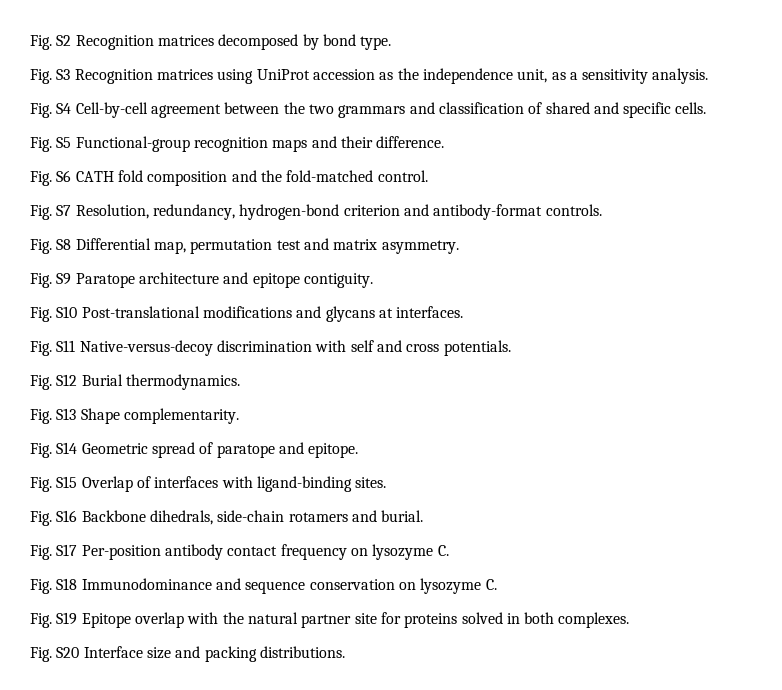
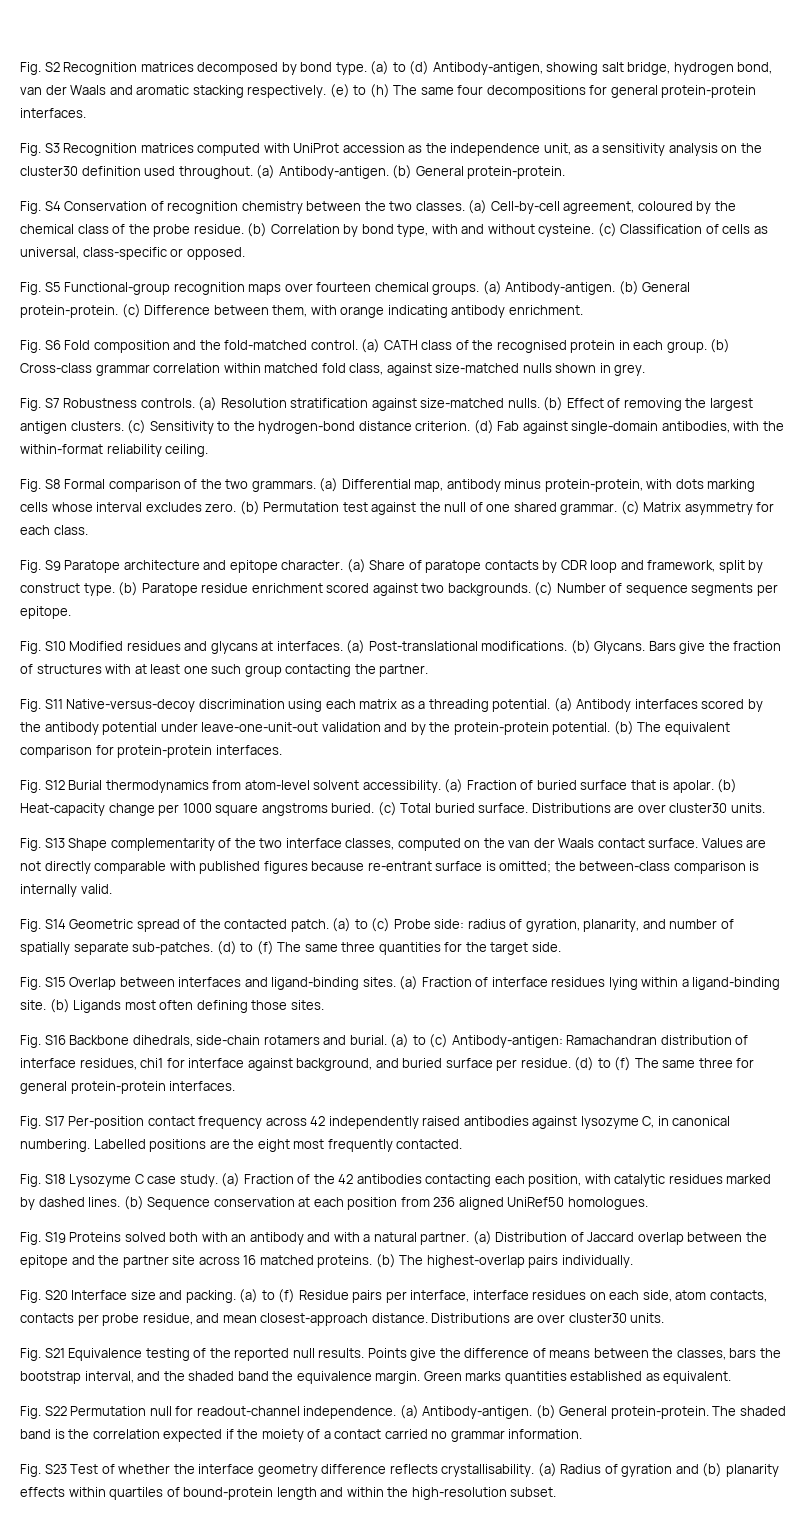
+ (a) to (d) Antibody-antigen, showing salt bridge, hydrogen bond, van der Waals and aromatic stacking respectively. (e) to (h) The same four decompositions for general protein-protein interfaces.
- Fig. S3 Recognition matrices using UniProt accession as the independence unit, as a sensitivity analysis.
- Fig. S4 Cell-by-cell agreement between the two grammars and classification of shared and specific cells.
+ Fig. S3 Recognition matrices computed with UniProt accession as the independence unit, as a sensitivity analysis on the cluster30 definition used throughout. (a) Antibody-antigen. (b) General protein-protein.
+ Fig. S4 Conservation of recognition chemistry between the two classes. (a) Cell-by-cell agreement, coloured by the chemical class of the probe residue. (b) Correlation by bond type, with and without cysteine. (c) Classification of cells as universal, class-specific or opposed.
- Fig. S5 Functional-group recognition maps and their difference.
+ Fig. S5 Functional-group recognition maps over fourteen chemical groups. (a) Antibody-antigen. (b) General protein-protein. (c) Difference between them, with orange indicating antibody enrichment.
- Fig. S6 CATH fold composition and the fold-matched control.
- Fig. S7 Resolution, redundancy, hydrogen-bond criterion and antibody-format controls.
- Fig. S8 Differential map, permutation test and matrix asymmetry.
+ Fig. S6 Fold composition and the fold-matched control. (a) CATH class of the recognised protein in each group. (b) Cross-class grammar correlation within matched fold class, against size-matched nulls shown in grey.
+ Fig. S7 Robustness controls. (a) Resolution stratification against size-matched nulls. (b) Effect of removing the largest antigen clusters. (c) Sensitivity to the hydrogen-bond distance criterion. (d) Fab against single-domain antibodies, with the within-format reliability ceiling.
+ Fig. S8 Formal comparison of the two grammars. (a) Differential map, antibody minus protein-protein, with dots marking cells whose interval excludes zero. (b) Permutation test against the null of one shared grammar. (c) Matrix asymmetry for each class.
- Fig. S9 Paratope architecture and epitope contiguity.
+ Fig. S9 Paratope architecture and epitope character. (a) Share of paratope contacts by CDR loop and framework, split by construct type. (b) Paratope residue enrichment scored against two backgrounds. (c) Number of sequence segments per epitope.
- Fig. S10 Post-translational modifications and glycans at interfaces.
- Fig. S11 Native-versus-decoy discrimination with self and cross potentials.
- Fig. S12 Burial thermodynamics.
- Fig. S13 Shape complementarity.
+ Fig. S10 Modified residues and glycans at interfaces. (a) Post-translational modifications. (b) Glycans. Bars give the fraction of structures with at least one such group contacting the partner.
+ Fig. S11 Native-versus-decoy discrimination using each matrix as a threading potential. (a) Antibody interfaces scored by the antibody potential under leave-one-unit-out validation and by the protein-protein potential. (b) The equivalent comparison for protein-protein interfaces.
+ Fig. S12 Burial thermodynamics from atom-level solvent accessibility. (a) Fraction of buried surface that is apolar. (b) Heat-capacity change per 1000 square angstroms buried. (c) Total buried surface. Distributions are over cluster30 units.
+ Fig. S13 Shape complementarity of the two interface classes, computed on the van der Waals contact surface. Values are not directly comparable with published figures because re-entrant surface is omitted; the between-class comparison is internally valid.
- Fig. S14 Geometric spread of paratope and epitope.
- Fig. S15 Overlap of interfaces with ligand-binding sites.
+ Fig. S14 Geometric spread of the contacted patch. (a) to (c) Probe side: radius of gyration, planarity, and number of spatially separate sub-patches. (d) to (f) The same three quantities for the target side.
+ Fig. S15 Overlap between interfaces and ligand-binding sites. (a) Fraction of interface residues lying within a ligand-binding site. (b) Ligands most often defining those sites.
+ (a) to (c) Antibody-antigen: Ramachandran distribution of interface residues, chi1 for interface against background, and buried surface per residue. (d) to (f) The same three for general protein-protein interfaces.
- Fig. S17 Per-position antibody contact frequency on lysozyme C.
- Fig. S18 Immunodominance and sequence conservation on lysozyme C.
- Fig. S19 Epitope overlap with the natural partner site for proteins solved in both complexes.
+ Fig. S17 Per-position contact frequency across 42 independently raised antibodies against lysozyme C, in canonical numbering. Labelled positions are the eight most frequently contacted.
+ Fig. S18 Lysozyme C case study. (a) Fraction of the 42 antibodies contacting each position, with catalytic residues marked by dashed lines. (b) Sequence conservation at each position from 236 aligned UniRef50 homologues.
+ Fig. S19 Proteins solved both with an antibody and with a natural partner. (a) Distribution of Jaccard overlap between the epitope and the partner site across 16 matched proteins. (b) The highest-overlap pairs individually.
- Fig. S20 Interface size and packing distributions.
+ Fig. S20 Interface size and packing. (a) to (f) Residue pairs per interface, interface residues on each side, atom contacts, contacts per probe residue, and mean closest-approach distance. Distributions are over cluster30 units.
+ Fig. S21 Equivalence testing of the reported null results. Points give the difference of means between the classes, bars the bootstrap interval, and the shaded band the equivalence margin. Green marks quantities established as equivalent.
+ Fig. S22 Permutation null for readout-channel independence. (a) Antibody-antigen. (b) General protein-protein. The shaded band is the correlation expected if the moiety of a contact carried no grammar information.
+ Fig. S23 Test of whether the interface geometry difference reflects crystallisability. (a) Radius of gyration and (b) planarity effects within quartiles of bound-protein length and within the high-resolution subset.

